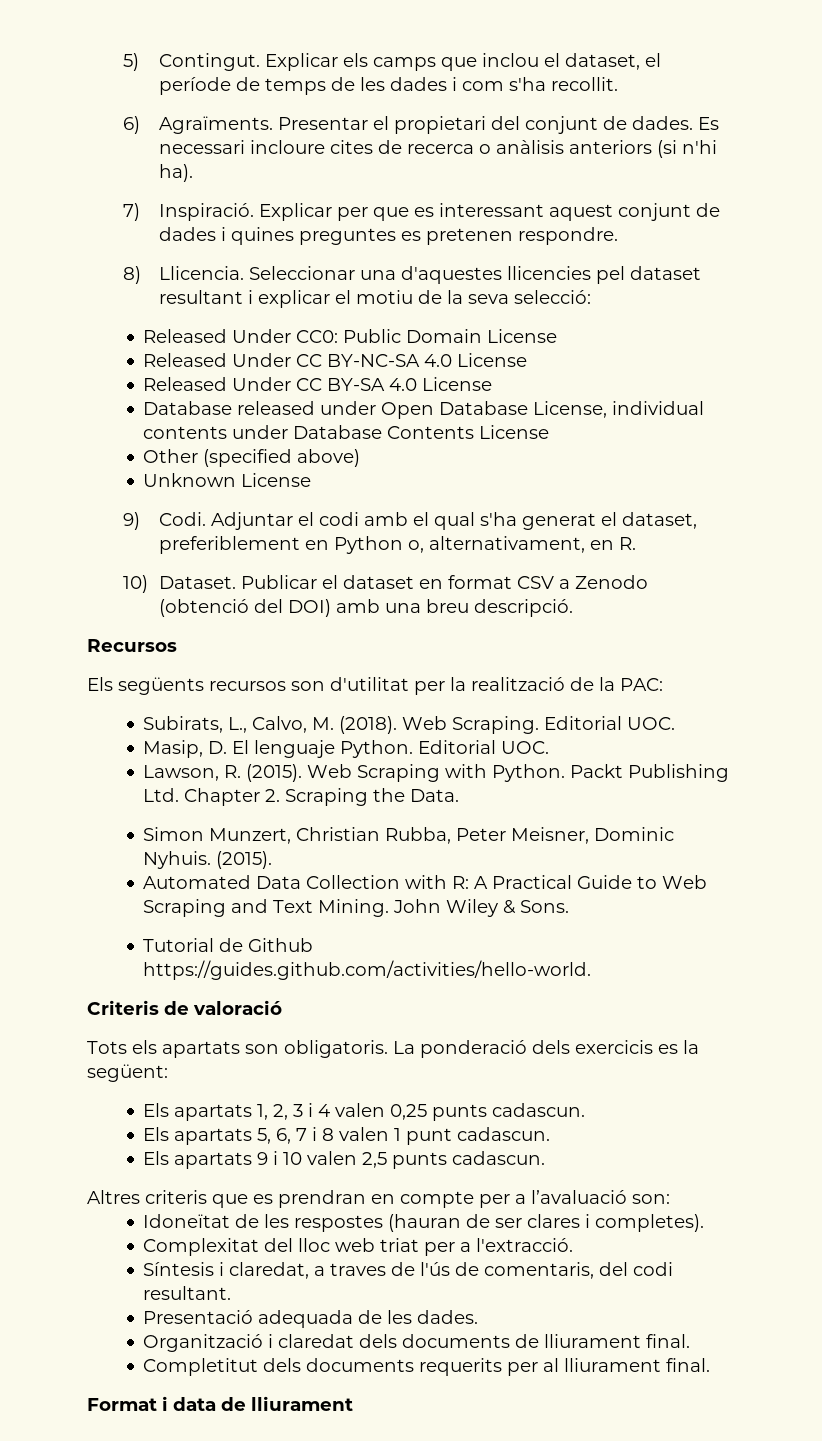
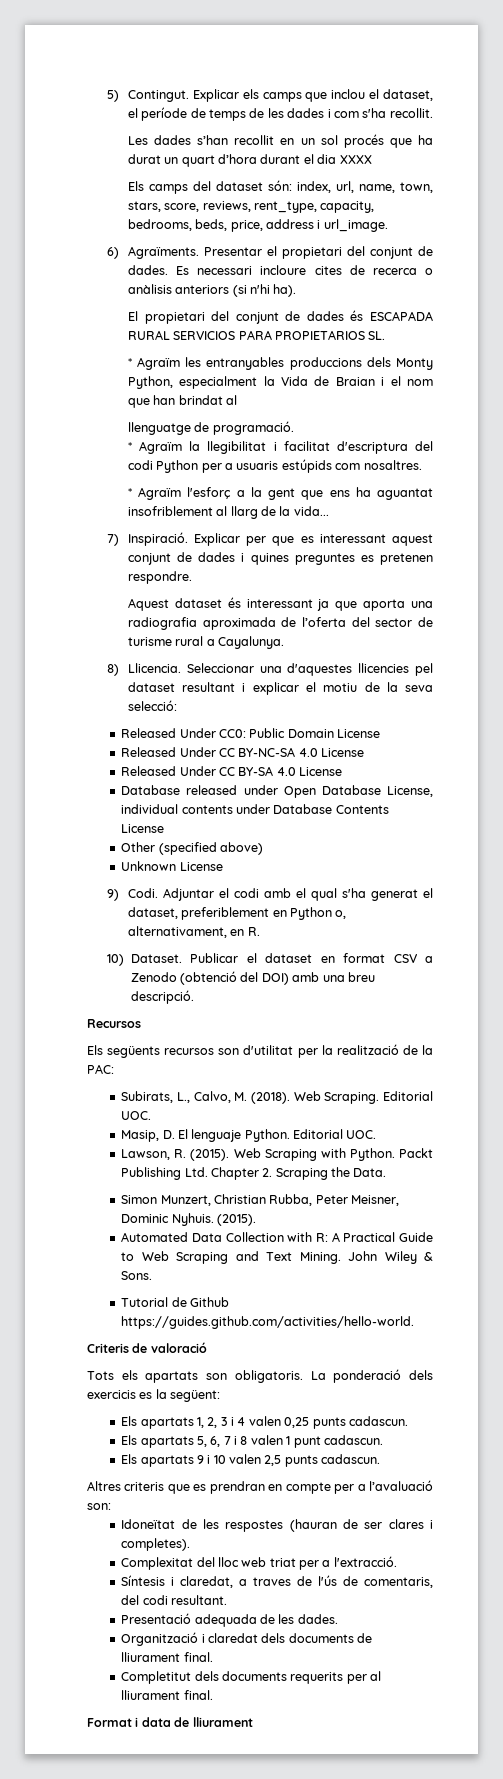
+ Les dades s’han recollit en un sol procés que ha durat un quart d’hora durant el dia XXXX
+ Els camps del dataset són: index, url, name, town, stars, score, reviews, rent_type, capacity, bedrooms, beds, price, address i url_image.
+ El propietari del conjunt de dades és ESCAPADA RURAL SERVICIOS PARA PROPIETARIOS SL.
+ * Agraïm les entranyables produccions dels Monty Python, especialment la Vida de Braian i el nom que han brindat al
+ llenguatge de programació.
+ * Agraïm la llegibilitat i facilitat d'escriptura del codi Python per a usuaris estúpids com nosaltres.
+ * Agraïm l'esforç a la gent que ens ha aguantat insofriblement al llarg de la vida...
+ Aquest dataset és interessant ja que aporta una radiografia aproximada de l’oferta del sector de turisme rural a Cayalunya.

